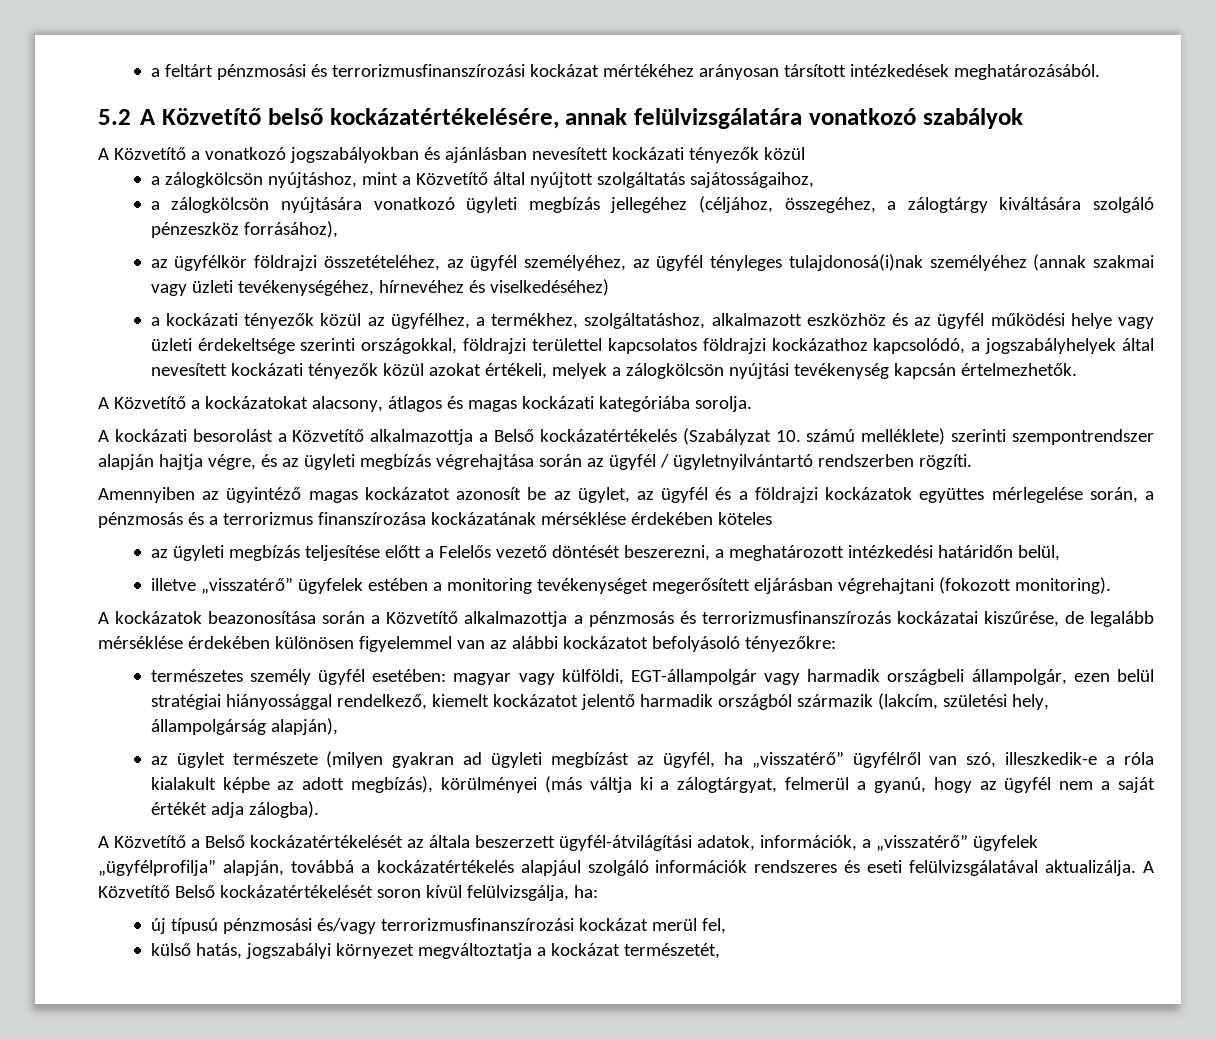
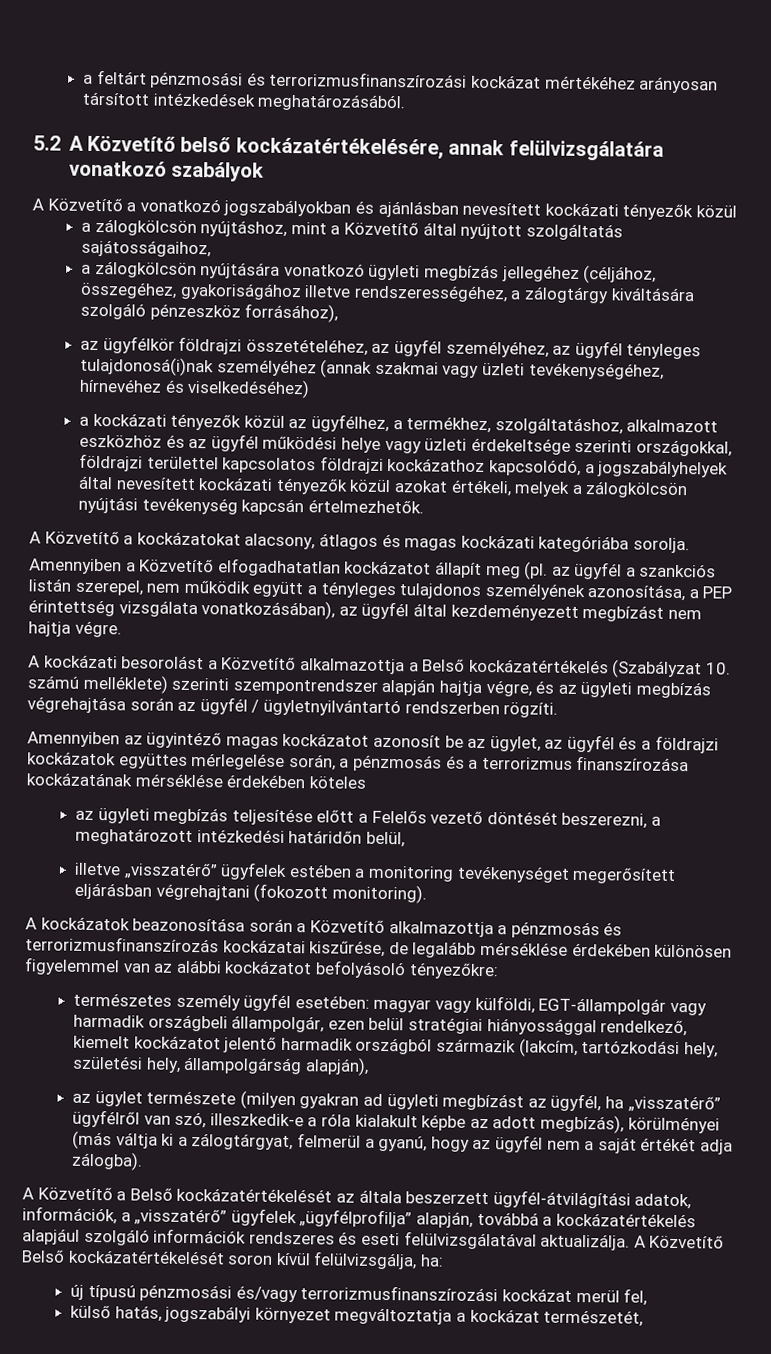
- a zálogkölcsön nyújtására vonatkozó ügyleti megbízás jellegéhez (céljához, összegéhez, a zálogtárgy kiváltására szolgáló pénzeszköz forrásához),
+ a zálogkölcsön nyújtására vonatkozó ügyleti megbízás jellegéhez (céljához, összegéhez, gyakoriságához illetve rendszerességéhez, a zálogtárgy kiváltására szolgáló pénzeszköz forrásához),
+ Amennyiben a Közvetítő elfogadhatatlan kockázatot állapít meg (pl. az ügyfél a szankciós listán szerepel, nem működik együtt a tényleges tulajdonos személyének azonosítása, a PEP érintettség vizsgálata vonatkozásában), az ügyfél által kezdeményezett megbízást nem hajtja végre.
- természetes személy ügyfél esetében: magyar vagy külföldi, EGT-állampolgár vagy harmadik országbeli állampolgár, ezen belül stratégiai hiányossággal rendelkező, kiemelt kockázatot jelentő harmadik országból származik (lakcím, születési hely, állampolgárság alapján),
+ természetes személy ügyfél esetében: magyar vagy külföldi, EGT-állampolgár vagy harmadik országbeli állampolgár, ezen belül stratégiai hiányossággal rendelkező, kiemelt kockázatot jelentő harmadik országból származik (lakcím, tartózkodási hely, születési hely, állampolgárság alapján),

